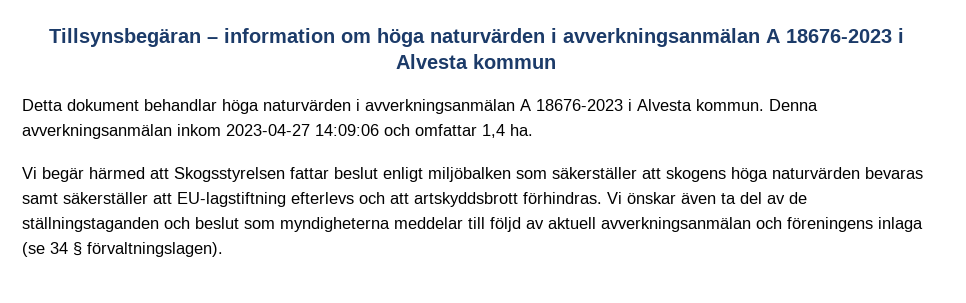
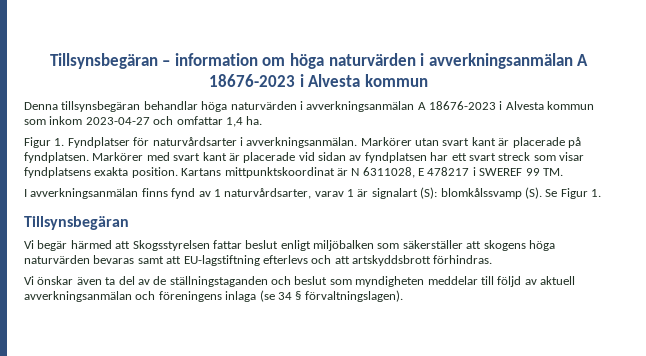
- Detta dokument behandlar höga naturvärden i avverkningsanmälan A 18676-2023 i Alvesta kommun. Denna avverkningsanmälan inkom 2023-04-27 14:09:06 och omfattar 1,4 ha.
+ Denna tillsynsbegäran behandlar höga naturvärden i avverkningsanmälan A 18676-2023 i Alvesta kommun som inkom 2023-04-27 och omfattar 1,4 ha.
+ Figur 1. Fyndplatser för naturvårdsarter i avverkningsanmälan. Markörer utan svart kant är placerade på fyndplatsen. Markörer med svart kant är placerade vid sidan av fyndplatsen har ett svart streck som visar fyndplatsens exakta position. Kartans mittpunktskoordinat är N 6311028, E 478217 i SWEREF 99 TM.
+ I avverkningsanmälan finns fynd av 1 naturvårdsarter, varav 1 är signalart (S): blomkålssvamp (S). Se Figur 1.
+ Tillsynsbegäran
- Vi begär härmed att Skogsstyrelsen fattar beslut enligt miljöbalken som säkerställer att skogens höga naturvärden bevaras samt säkerställer att EU-lagstiftning efterlevs och att artskyddsbrott förhindras. Vi önskar även ta del av de ställningstaganden och beslut som myndigheterna meddelar till följd av aktuell avverkningsanmälan och föreningens inlaga (se 34 § förvaltningslagen).
+ Vi begär härmed att Skogsstyrelsen fattar beslut enligt miljöbalken som säkerställer att skogens höga naturvärden bevaras samt att EU-lagstiftning efterlevs och att artskyddsbrott förhindras.
+ Vi önskar även ta del av de ställningstaganden och beslut som myndigheten meddelar till följd av aktuell avverkningsanmälan och föreningens inlaga (se 34 § förvaltningslagen).

